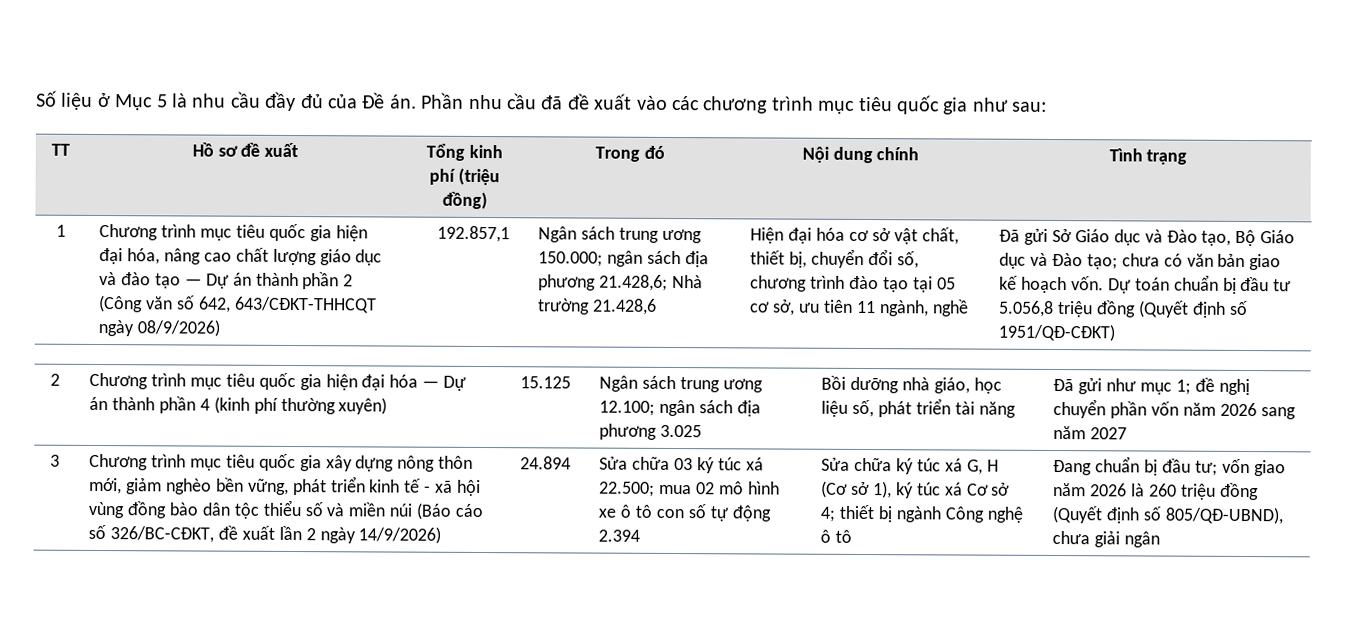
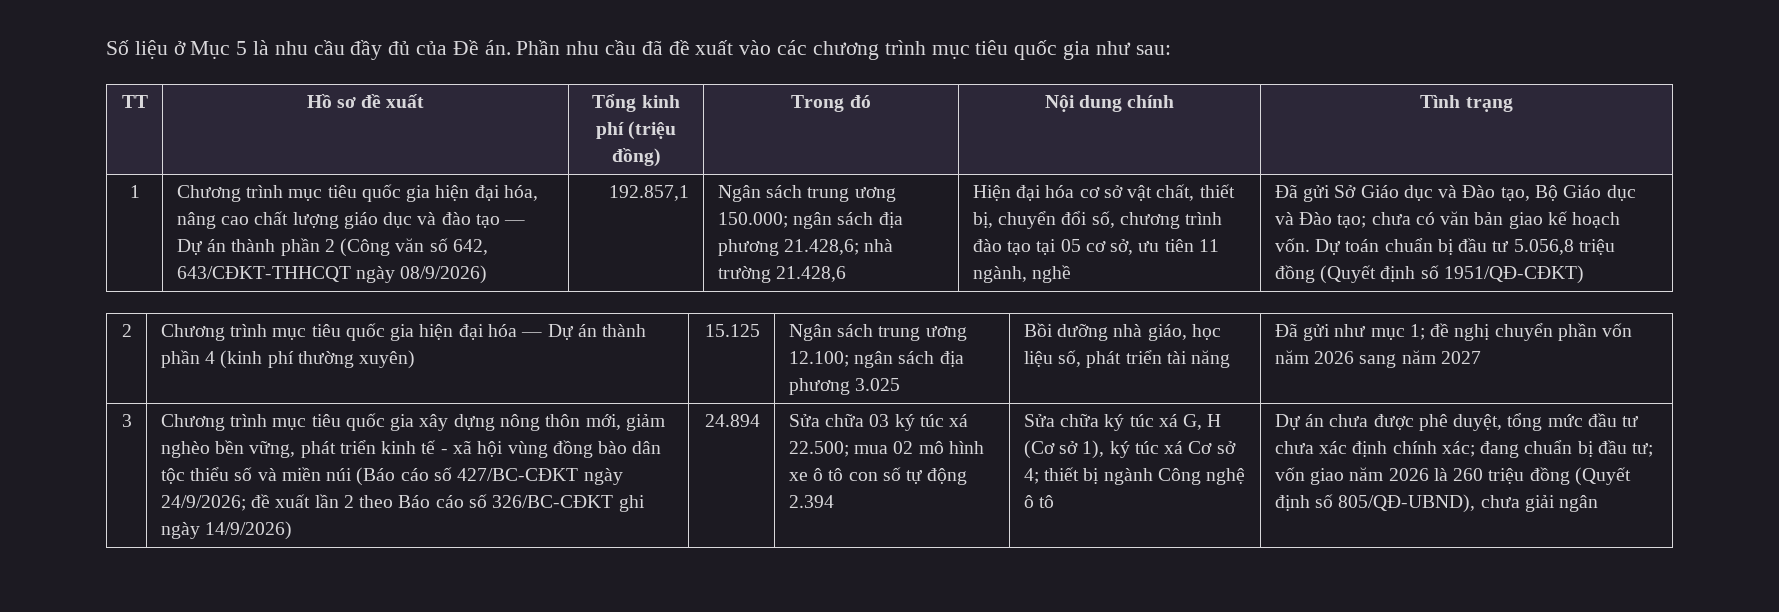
- Ngân sách trung ương 150.000; ngân sách địa phương 21.428,6; Nhà trường 21.428,6
+ Ngân sách trung ương 150.000; ngân sách địa phương 21.428,6; nhà trường 21.428,6
- Chương trình mục tiêu quốc gia xây dựng nông thôn mới, giảm nghèo bền vững, phát triển kinh tế - xã hội vùng đồng bào dân tộc thiểu số và miền núi (Báo cáo số 326/BC-CĐKT, đề xuất lần 2 ngày 14/9/2026)
+ Chương trình mục tiêu quốc gia xây dựng nông thôn mới, giảm nghèo bền vững, phát triển kinh tế - xã hội vùng đồng bào dân tộc thiểu số và miền núi (Báo cáo số 427/BC-CĐKT ngày 24/9/2026; đề xuất lần 2 theo Báo cáo số 326/BC-CĐKT ghi ngày 14/9/2026)
- Đang chuẩn bị đầu tư; vốn giao năm 2026 là 260 triệu đồng (Quyết định số 805/QĐ-UBND), chưa giải ngân
+ Dự án chưa được phê duyệt, tổng mức đầu tư chưa xác định chính xác; đang chuẩn bị đầu tư; vốn giao năm 2026 là 260 triệu đồng (Quyết định số 805/QĐ-UBND), chưa giải ngân

